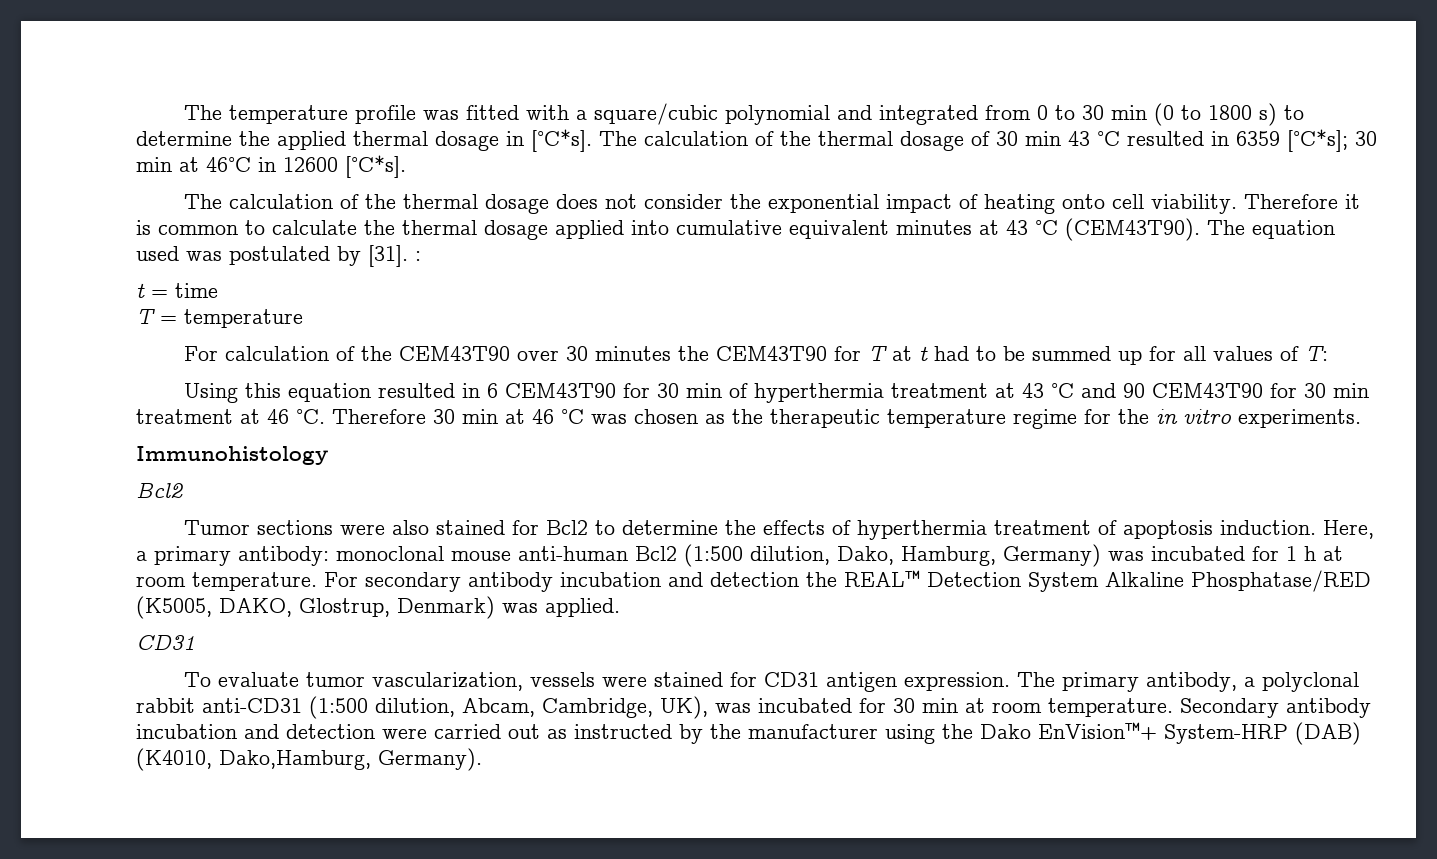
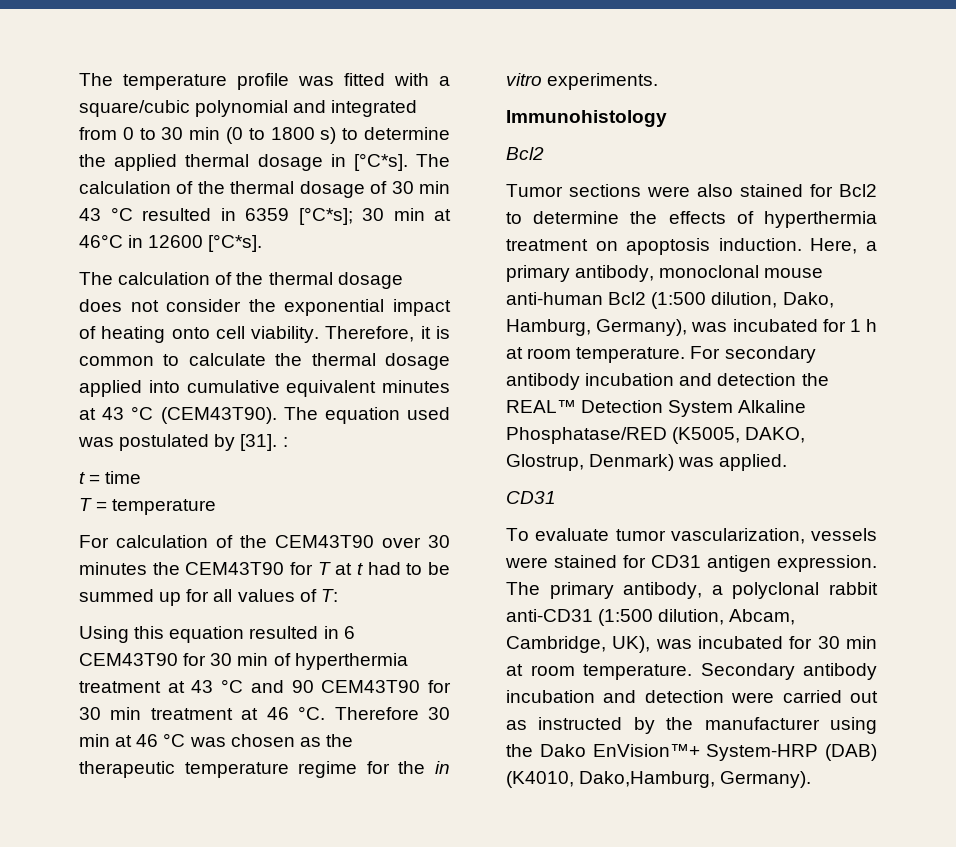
- Therefore it is common to calculate the thermal dosage applied into cumulative equivalent minutes at 43 °C (CEM43T90).
+ Therefore, it is common to calculate the thermal dosage applied into cumulative equivalent minutes at 43 °C (CEM43T90).
- Tumor sections were also stained for Bcl2 to determine the effects of hyperthermia treatment of apoptosis induction.
+ Tumor sections were also stained for Bcl2 to determine the effects of hyperthermia treatment on apoptosis induction.
- Here, a primary antibody: monoclonal mouse anti-human Bcl2 (1:500 dilution, Dako, Hamburg, Germany) was incubated for 1 h at room temperature.
+ Here, a primary antibody, monoclonal mouse anti-human Bcl2 (1:500 dilution, Dako, Hamburg, Germany), was incubated for 1 h at room temperature.

